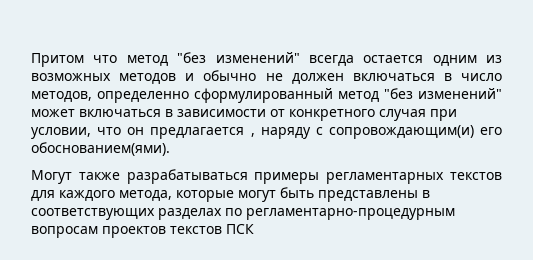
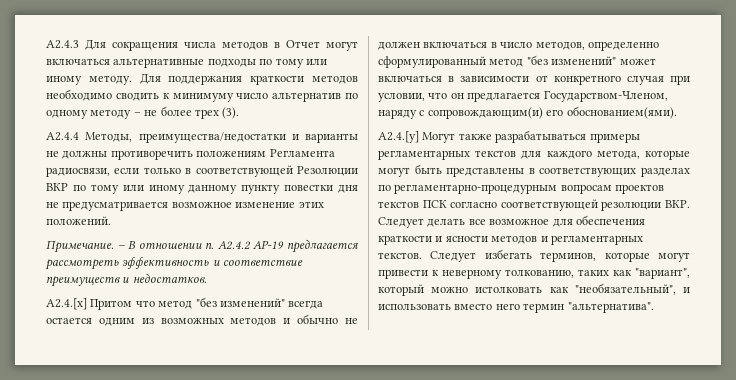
- Притом что метод "без изменений" всегда остается одним из возможных методов и обычно не должен включаться в число методов, определенно сформулированный метод "без изменений" может включаться в зависимости от конкретного случая при условии, что он предлагается , наряду с сопровождающим(и) его обоснованием(ями).
+ A2.4.3 Для сокращения числа методов в Отчет могут включаться альтернативные подходы по тому или иному методу. Для поддержания краткости методов необходимо сводить к минимуму число альтернатив по одному методу – не более трех (3).
+ A2.4.4 Методы, преимущества/недостатки и варианты не должны противоречить положениям Регламента радиосвязи, если только в соответствующей Резолюции ВКР по тому или иному данному пункту повестки дня не предусматривается возможное изменение этих положений.
+ Примечание. – В отношении п. A2.4.2 АР-19 предлагается рассмотреть эффективность и соответствие преимуществ и недостатков.
+ A2.4.[x] Притом что метод "без изменений" всегда остается одним из возможных методов и обычно не должен включаться в число методов, определенно сформулированный метод "без изменений" может включаться в зависимости от конкретного случая при условии, что он предлагается Государством-Членом, наряду с сопровождающим(и) его обоснованием(ями).
- Могут также разрабатываться примеры регламентарных текстов для каждого метода, которые могут быть представлены в соответствующих разделах по регламентарно-процедурным вопросам проектов текстов ПСК
+ A2.4.[y] Могут также разрабатываться примеры регламентарных текстов для каждого метода, которые могут быть представлены в соответствующих разделах по регламентарно-процедурным вопросам проектов текстов ПСК согласно соответствующей резолюции ВКР. Следует делать все возможное для обеспечения краткости и ясности методов и регламентарных текстов. Следует избегать терминов, которые могут привести к неверному толкованию, таких как "вариант", который можно истолковать как "необязательный", и использовать вместо него термин "альтернатива".

